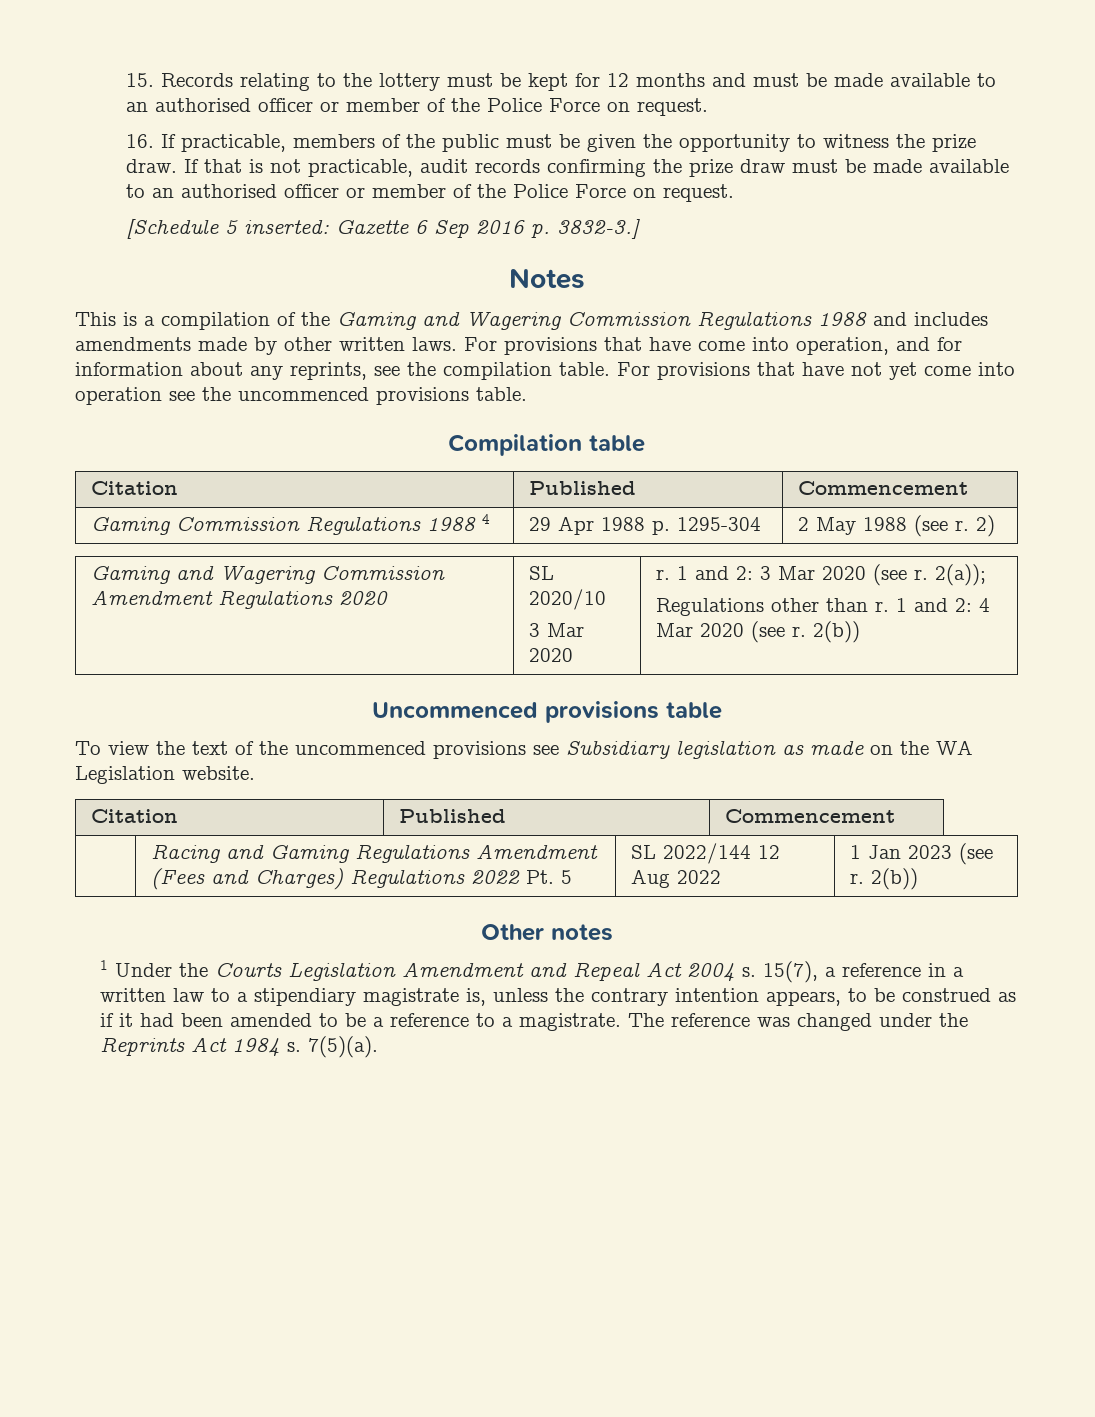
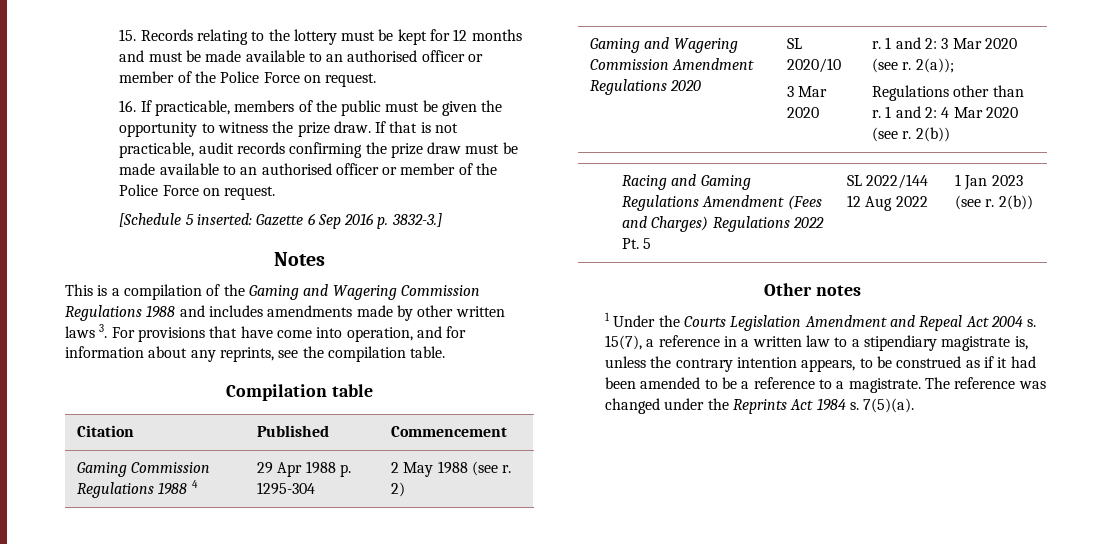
- This is a compilation of the Gaming and Wagering Commission Regulations 1988 and includes amendments made by other written laws. For provisions that have come into operation, and for information about any reprints, see the compilation table. For provisions that have not yet come into operation see the uncommenced provisions table.
+ This is a compilation of the Gaming and Wagering Commission Regulations 1988 and includes amendments made by other written laws 3. For provisions that have come into operation, and for information about any reprints, see the compilation table.
- Uncommenced provisions table
- To view the text of the uncommenced provisions see Subsidiary legislation as made on the WA Legislation website.
- Citation | Published | Commencement

